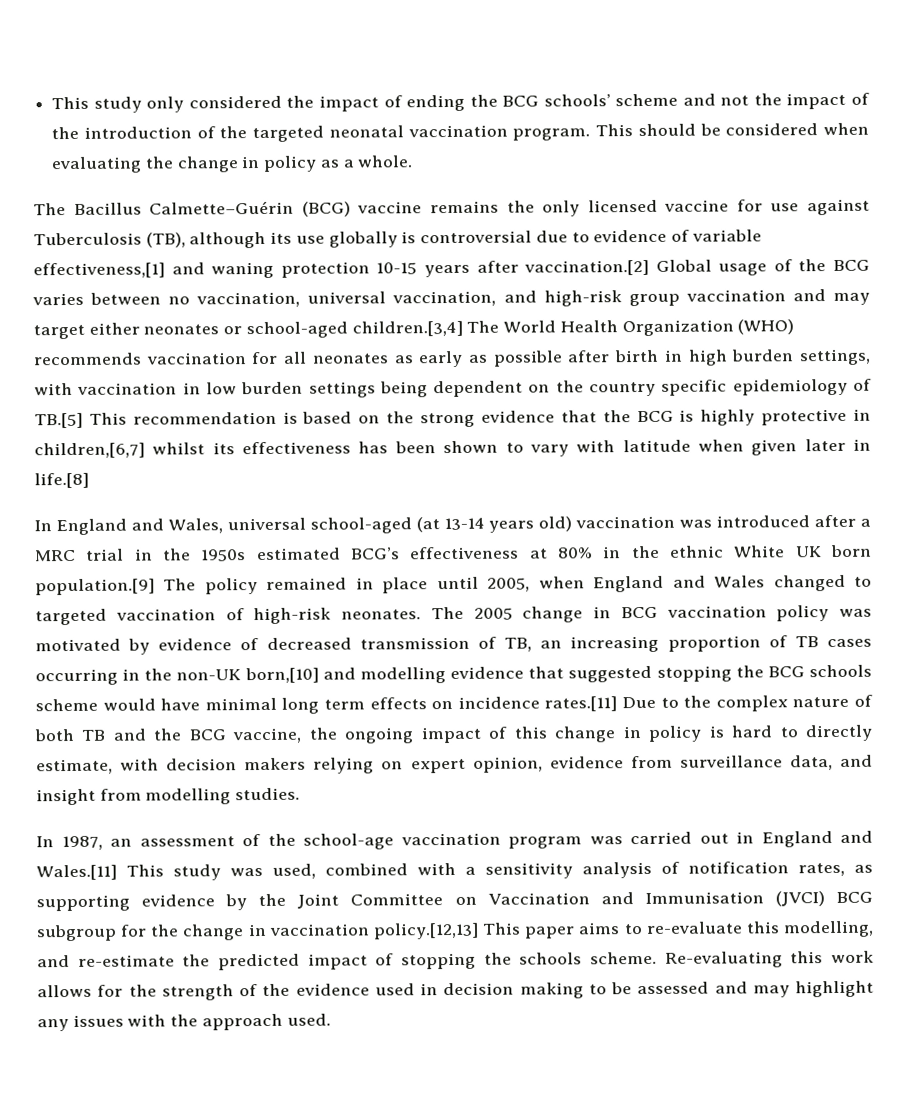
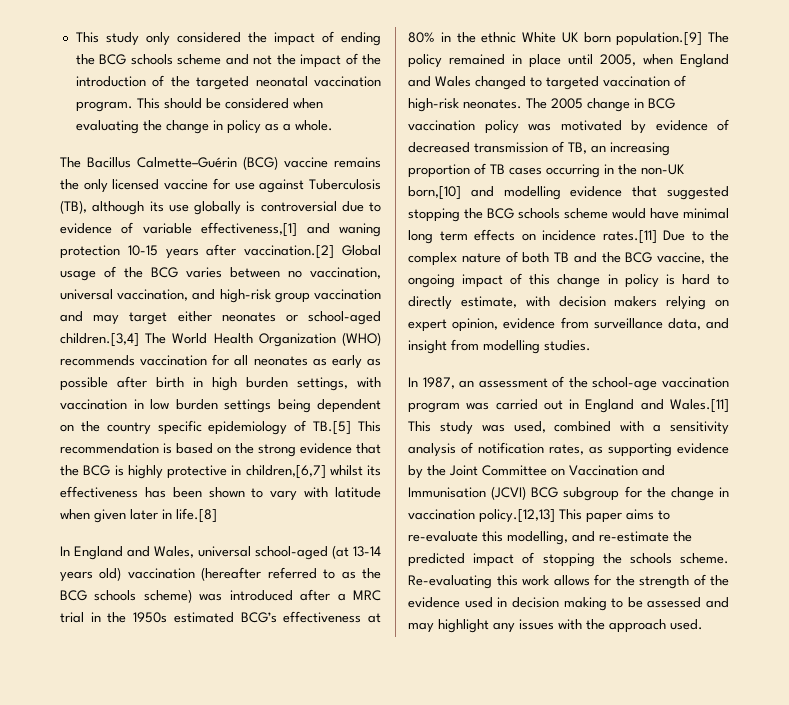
- This study only considered the impact of ending the BCG schools’ scheme and not the impact of the introduction of the targeted neonatal vaccination program.
+ This study only considered the impact of ending the BCG schools scheme and not the impact of the introduction of the targeted neonatal vaccination program.
- In England and Wales, universal school-aged (at 13-14 years old) vaccination was introduced after a MRC trial in the 1950s estimated BCG’s effectiveness at 80% in the ethnic White UK born population.[9] The policy remained in place until 2005, when England and Wales changed to targeted vaccination of high-risk neonates.
+ In England and Wales, universal school-aged (at 13-14 years old) vaccination (hereafter referred to as the BCG schools scheme) was introduced after a MRC trial in the 1950s estimated BCG’s effectiveness at 80% in the ethnic White UK born population.[9] The policy remained in place until 2005, when England and Wales changed to targeted vaccination of high-risk neonates.
- In 1987, an assessment of the school-age vaccination program was carried out in England and Wales.[11] This study was used, combined with a sensitivity analysis of notification rates, as supporting evidence by the Joint Committee on Vaccination and Immunisation (JVCI) BCG subgroup for the change in vaccination policy.[12,13] This paper aims to re-evaluate this modelling, and re-estimate the predicted impact of stopping the schools scheme.
+ In 1987, an assessment of the school-age vaccination program was carried out in England and Wales.[11] This study was used, combined with a sensitivity analysis of notification rates, as supporting evidence by the Joint Committee on Vaccination and Immunisation (JCVI) BCG subgroup for the change in vaccination policy.[12,13] This paper aims to re-evaluate this modelling, and re-estimate the predicted impact of stopping the schools scheme.

